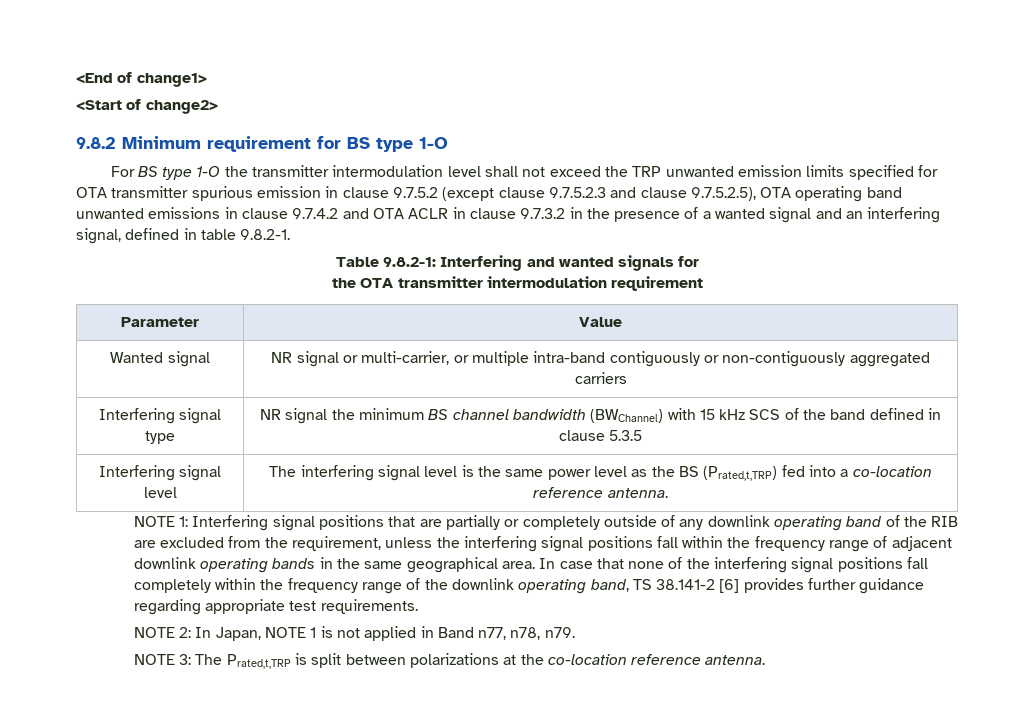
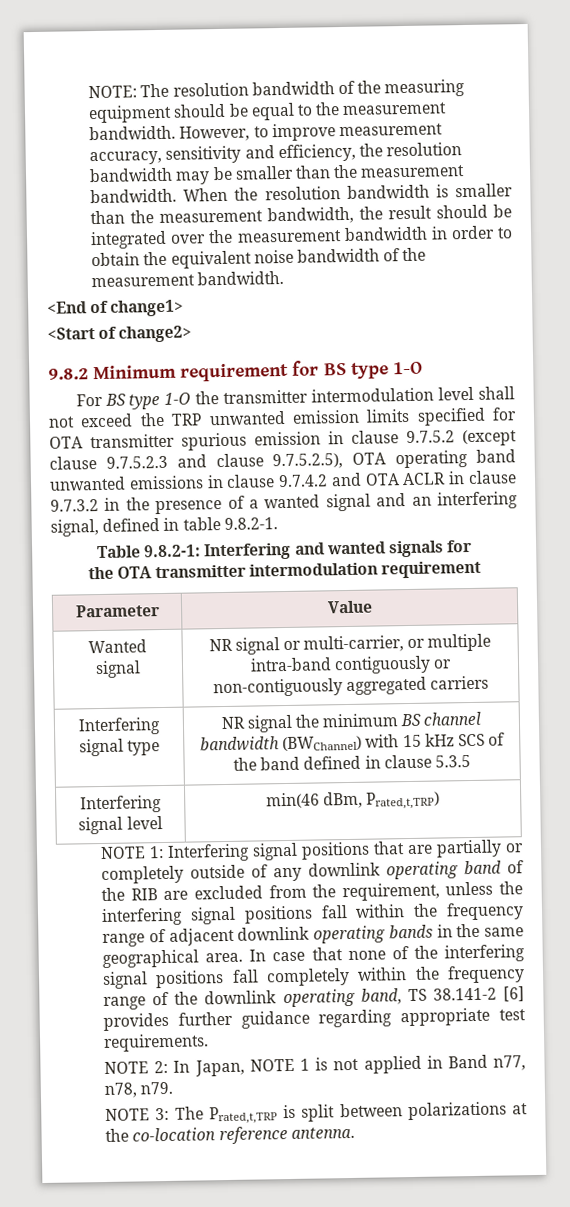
+ NOTE: The resolution bandwidth of the measuring equipment should be equal to the measurement bandwidth. However, to improve measurement accuracy, sensitivity and efficiency, the resolution bandwidth may be smaller than the measurement bandwidth. When the resolution bandwidth is smaller than the measurement bandwidth, the result should be integrated over the measurement bandwidth in order to obtain the equivalent noise bandwidth of the measurement bandwidth.
- Interfering signal level | The interfering signal level is the same power level as the BS (Prated,t,TRP) fed into a co-location reference antenna.
+ Interfering signal level | min(46 dBm, Prated,t,TRP)

